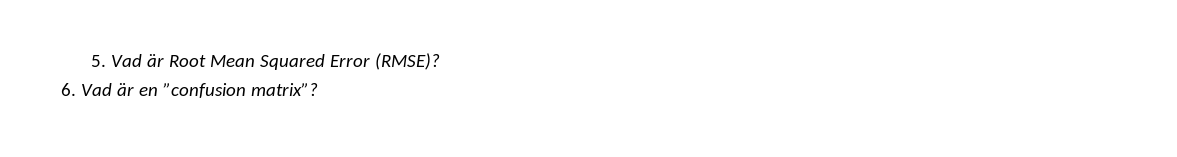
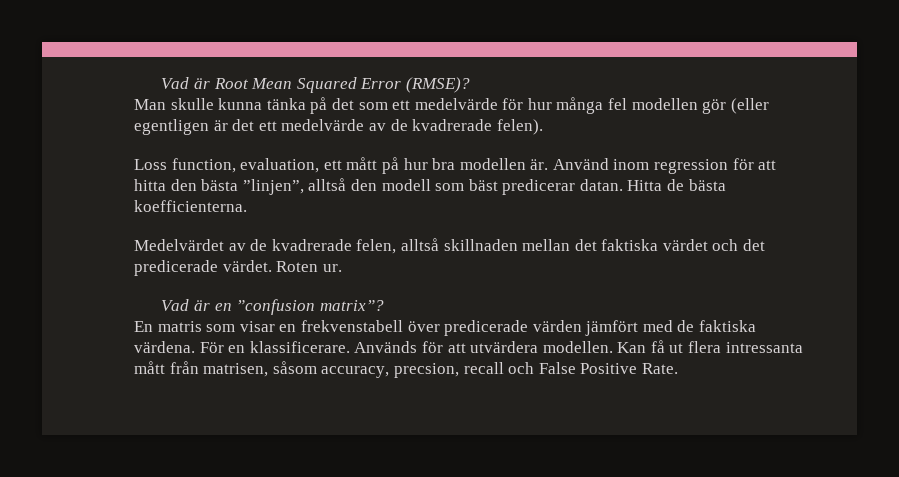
- 5. Vad är Root Mean Squared Error (RMSE)?
+ Vad är Root Mean Squared Error (RMSE)?
- 6. Vad är en ”confusion matrix”?
+ Man skulle kunna tänka på det som ett medelvärde för hur många fel modellen gör (eller egentligen är det ett medelvärde av de kvadrerade felen).
+ Loss function, evaluation, ett mått på hur bra modellen är. Använd inom regression för att hitta den bästa ”linjen”, alltså den modell som bäst predicerar datan. Hitta de bästa koefficienterna.
+ Medelvärdet av de kvadrerade felen, alltså skillnaden mellan det faktiska värdet och det predicerade värdet. Roten ur.
+ Vad är en ”confusion matrix”?
+ En matris som visar en frekvenstabell över predicerade värden jämfört med de faktiska värdena. För en klassificerare. Används för att utvärdera modellen. Kan få ut flera intressanta mått från matrisen, såsom accuracy, precsion, recall och False Positive Rate.

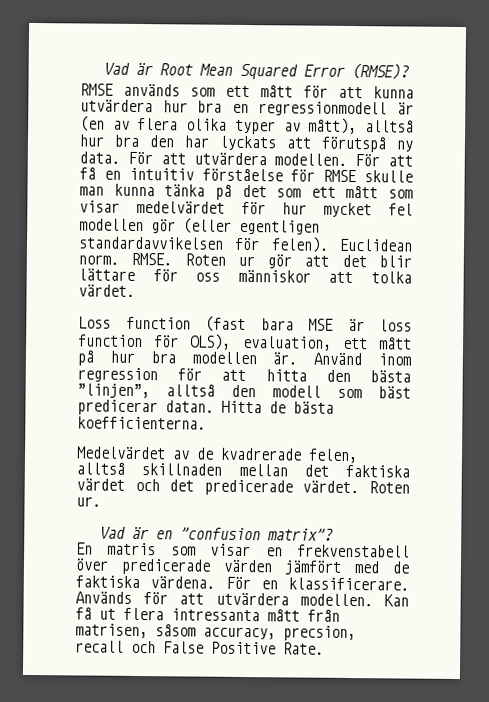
- Man skulle kunna tänka på det som ett medelvärde för hur många fel modellen gör (eller egentligen är det ett medelvärde av de kvadrerade felen).
- Loss function, evaluation, ett mått på hur bra modellen är.
+ RMSE används som ett mått för att kunna utvärdera hur bra en regressionmodell är (en av flera olika typer av mått), alltså hur bra den har lyckats att förutspå ny data. För att utvärdera modellen. För att få en intuitiv förståelse för RMSE skulle man kunna tänka på det som ett mått som visar medelvärdet för hur mycket fel modellen gör (eller egentligen standardavvikelsen för felen). Euclidean norm. RMSE. Roten ur gör att det blir lättare för oss människor att tolka värdet.
+ Loss function (fast bara MSE är loss function för OLS), evaluation, ett mått på hur bra modellen är.

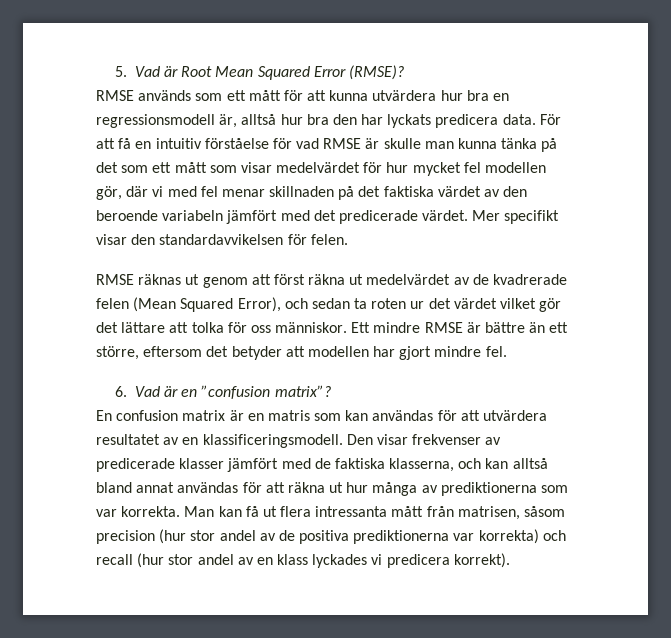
- Vad är Root Mean Squared Error (RMSE)?
+ 5. Vad är Root Mean Squared Error (RMSE)?
- RMSE används som ett mått för att kunna utvärdera hur bra en regressionmodell är (en av flera olika typer av mått), alltså hur bra den har lyckats att förutspå ny data. För att utvärdera modellen.
+ RMSE används som ett mått för att kunna utvärdera hur bra en regressionsmodell är, alltså hur bra den har lyckats predicera data.
- För att få en intuitiv förståelse för RMSE skulle man kunna tänka på det som ett mått som visar medelvärdet för hur mycket fel modellen gör (eller egentligen standardavvikelsen för felen). Euclidean norm. RMSE. Roten ur gör att det blir lättare för oss människor att tolka värdet.
- Loss function (fast bara MSE är loss function för OLS), evaluation, ett mått på hur bra modellen är. Använd inom regression för att hitta den bästa ”linjen”, alltså den modell som bäst predicerar datan. Hitta de bästa koefficienterna.
- Medelvärdet av de kvadrerade felen, alltså skillnaden mellan det faktiska värdet och det predicerade värdet. Roten ur.
- Vad är en ”confusion matrix”?
+ För att få en intuitiv förståelse för vad RMSE är skulle man kunna tänka på det som ett mått som visar medelvärdet för hur mycket fel modellen gör, där vi med fel menar skillnaden på det faktiska värdet av den beroende variabeln jämfört med det predicerade värdet. Mer specifikt visar den standardavvikelsen för felen.
+ RMSE räknas ut genom att först räkna ut medelvärdet av de kvadrerade felen (Mean Squared Error), och sedan ta roten ur det värdet vilket gör det lättare att tolka för oss människor. Ett mindre RMSE är bättre än ett större, eftersom det betyder att modellen har gjort mindre fel.
+ 6. Vad är en ”confusion matrix”?
- En matris som visar en frekvenstabell över predicerade värden jämfört med de faktiska värdena. För en klassificerare. Används för att utvärdera modellen. Kan få ut flera intressanta mått från matrisen, såsom accuracy, precsion, recall och False Positive Rate.
+ En confusion matrix är en matris som kan användas för att utvärdera resultatet av en klassificeringsmodell. Den visar frekvenser av predicerade klasser jämfört med de faktiska klasserna, och kan alltså bland annat användas för att räkna ut hur många av prediktionerna som var korrekta. Man kan få ut flera intressanta mått från matrisen, såsom precision (hur stor andel av de positiva prediktionerna var korrekta) och recall (hur stor andel av en klass lyckades vi predicera korrekt).

